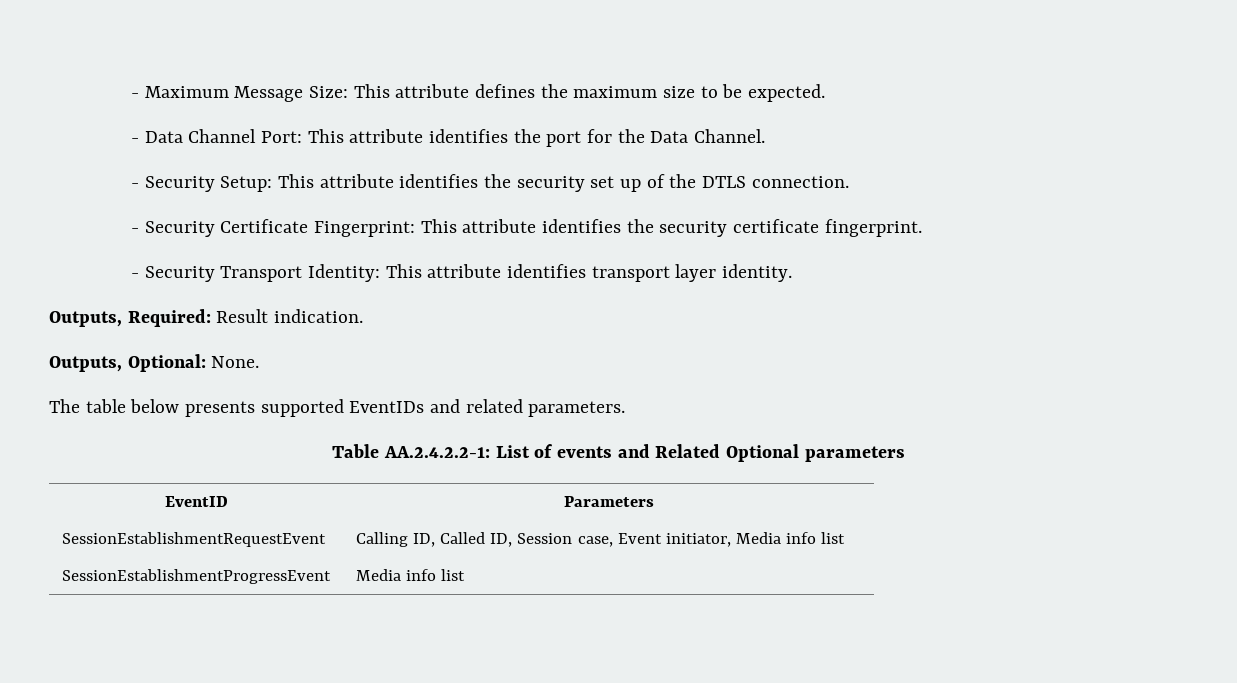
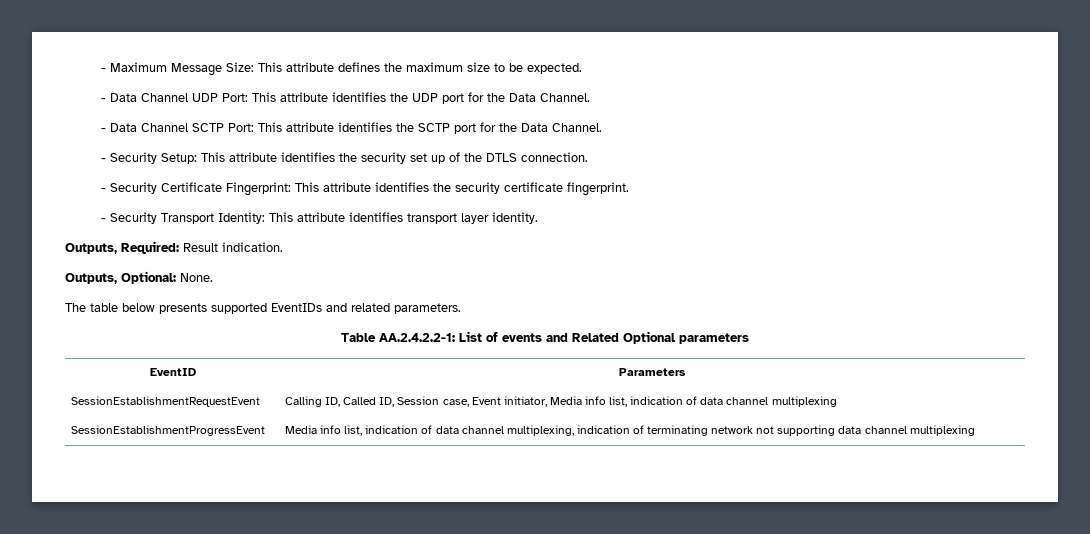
- - Data Channel Port: This attribute identifies the port for the Data Channel.
+ - Data Channel UDP Port: This attribute identifies the UDP port for the Data Channel.
+ - Data Channel SCTP Port: This attribute identifies the SCTP port for the Data Channel.
- SessionEstablishmentRequestEvent | Calling ID, Called ID, Session case, Event initiator, Media info list
- SessionEstablishmentProgressEvent | Media info list
+ SessionEstablishmentRequestEvent | Calling ID, Called ID, Session case, Event initiator, Media info list, indication of data channel multiplexing
+ SessionEstablishmentProgressEvent | Media info list, indication of data channel multiplexing, indication of terminating network not supporting data channel multiplexing

